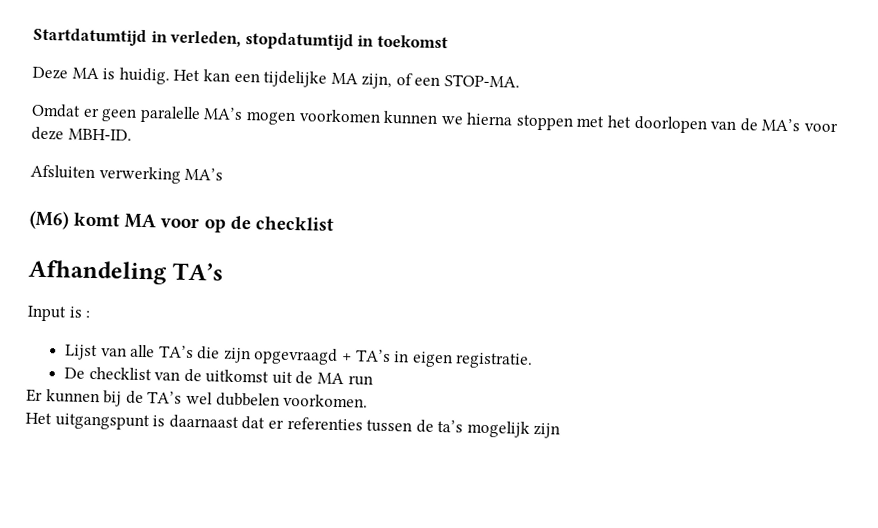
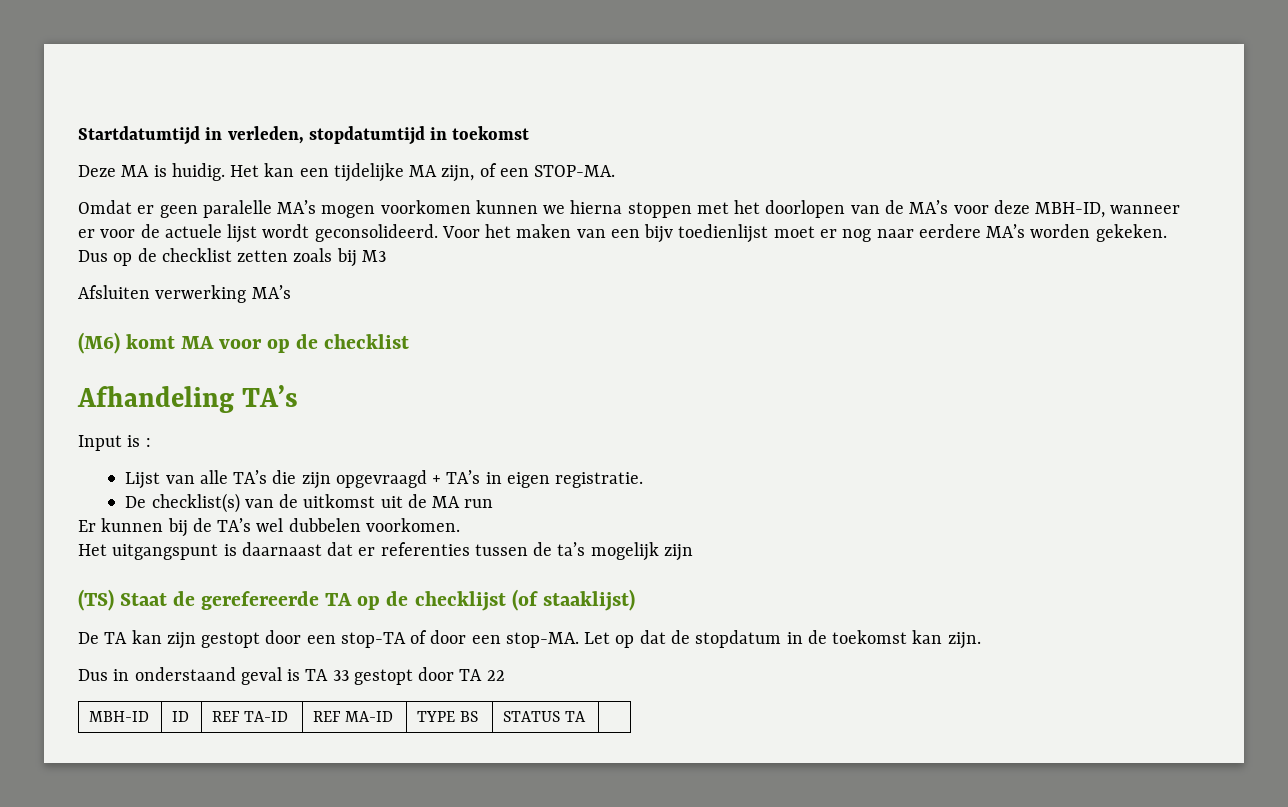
- Omdat er geen paralelle MA’s mogen voorkomen kunnen we hierna stoppen met het doorlopen van de MA’s voor deze MBH-ID.
+ Omdat er geen paralelle MA’s mogen voorkomen kunnen we hierna stoppen met het doorlopen van de MA’s voor deze MBH-ID, wanneer er voor de actuele lijst wordt geconsolideerd. Voor het maken van een bijv toedienlijst moet er nog naar eerdere MA’s worden gekeken. Dus op de checklist zetten zoals bij M3
- De checklist van de uitkomst uit de MA run
+ De checklist(s) van de uitkomst uit de MA run
+ (TS) Staat de gerefereerde TA op de checklijst (of staaklijst)
+ De TA kan zijn gestopt door een stop-TA of door een stop-MA. Let op dat de stopdatum in de toekomst kan zijn.
+ Dus in onderstaand geval is TA 33 gestopt door TA 22
+ MBH-ID | ID | REF TA-ID | REF MA-ID | TYPE BS | STATUS TA |

